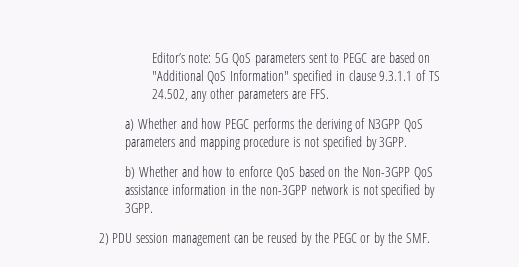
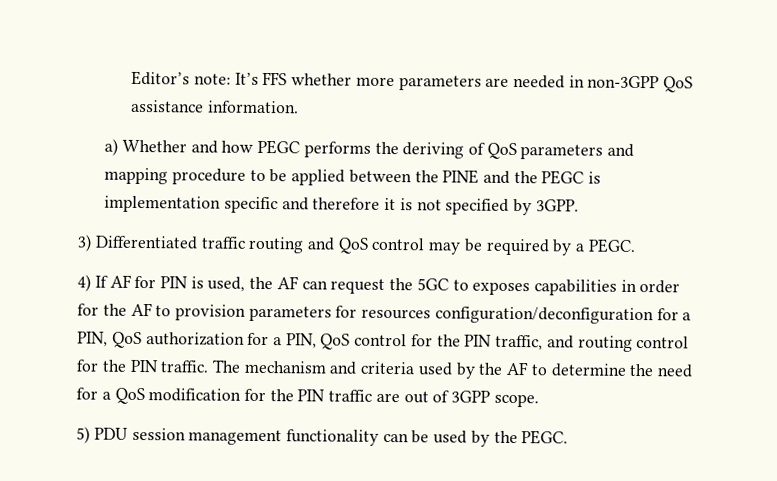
- Editor’s note: 5G QoS parameters sent to PEGC are based on "Additional QoS Information" specified in clause 9.3.1.1 of TS 24.502, any other parameters are FFS.
+ Editor’s note: It’s FFS whether more parameters are needed in non-3GPP QoS assistance information.
- a) Whether and how PEGC performs the deriving of N3GPP QoS parameters and mapping procedure is not specified by 3GPP.
- b) Whether and how to enforce QoS based on the Non-3GPP QoS assistance information in the non-3GPP network is not specified by 3GPP.
- 2) PDU session management can be reused by the PEGC or by the SMF.
+ a) Whether and how PEGC performs the deriving of QoS parameters and mapping procedure to be applied between the PINE and the PEGC is implementation specific and therefore it is not specified by 3GPP.
+ 3) Differentiated traffic routing and QoS control may be required by a PEGC.
+ 4) If AF for PIN is used, the AF can request the 5GC to exposes capabilities in order for the AF to provision parameters for resources configuration/deconfiguration for a PIN, QoS authorization for a PIN, QoS control for the PIN traffic, and routing control for the PIN traffic. The mechanism and criteria used by the AF to determine the need for a QoS modification for the PIN traffic are out of 3GPP scope.
+ 5) PDU session management functionality can be used by the PEGC.

